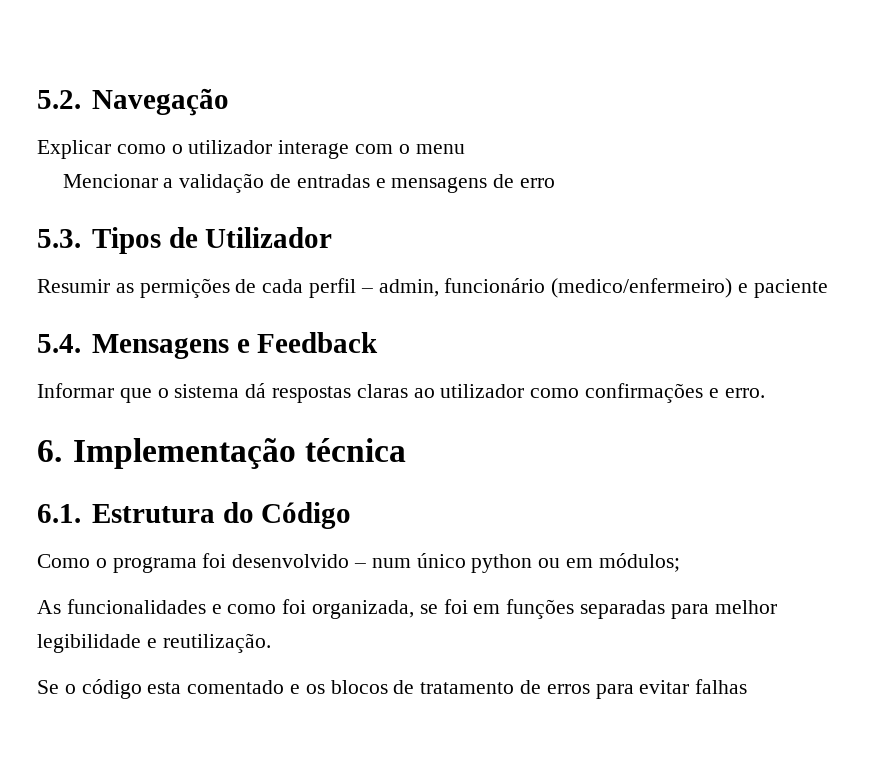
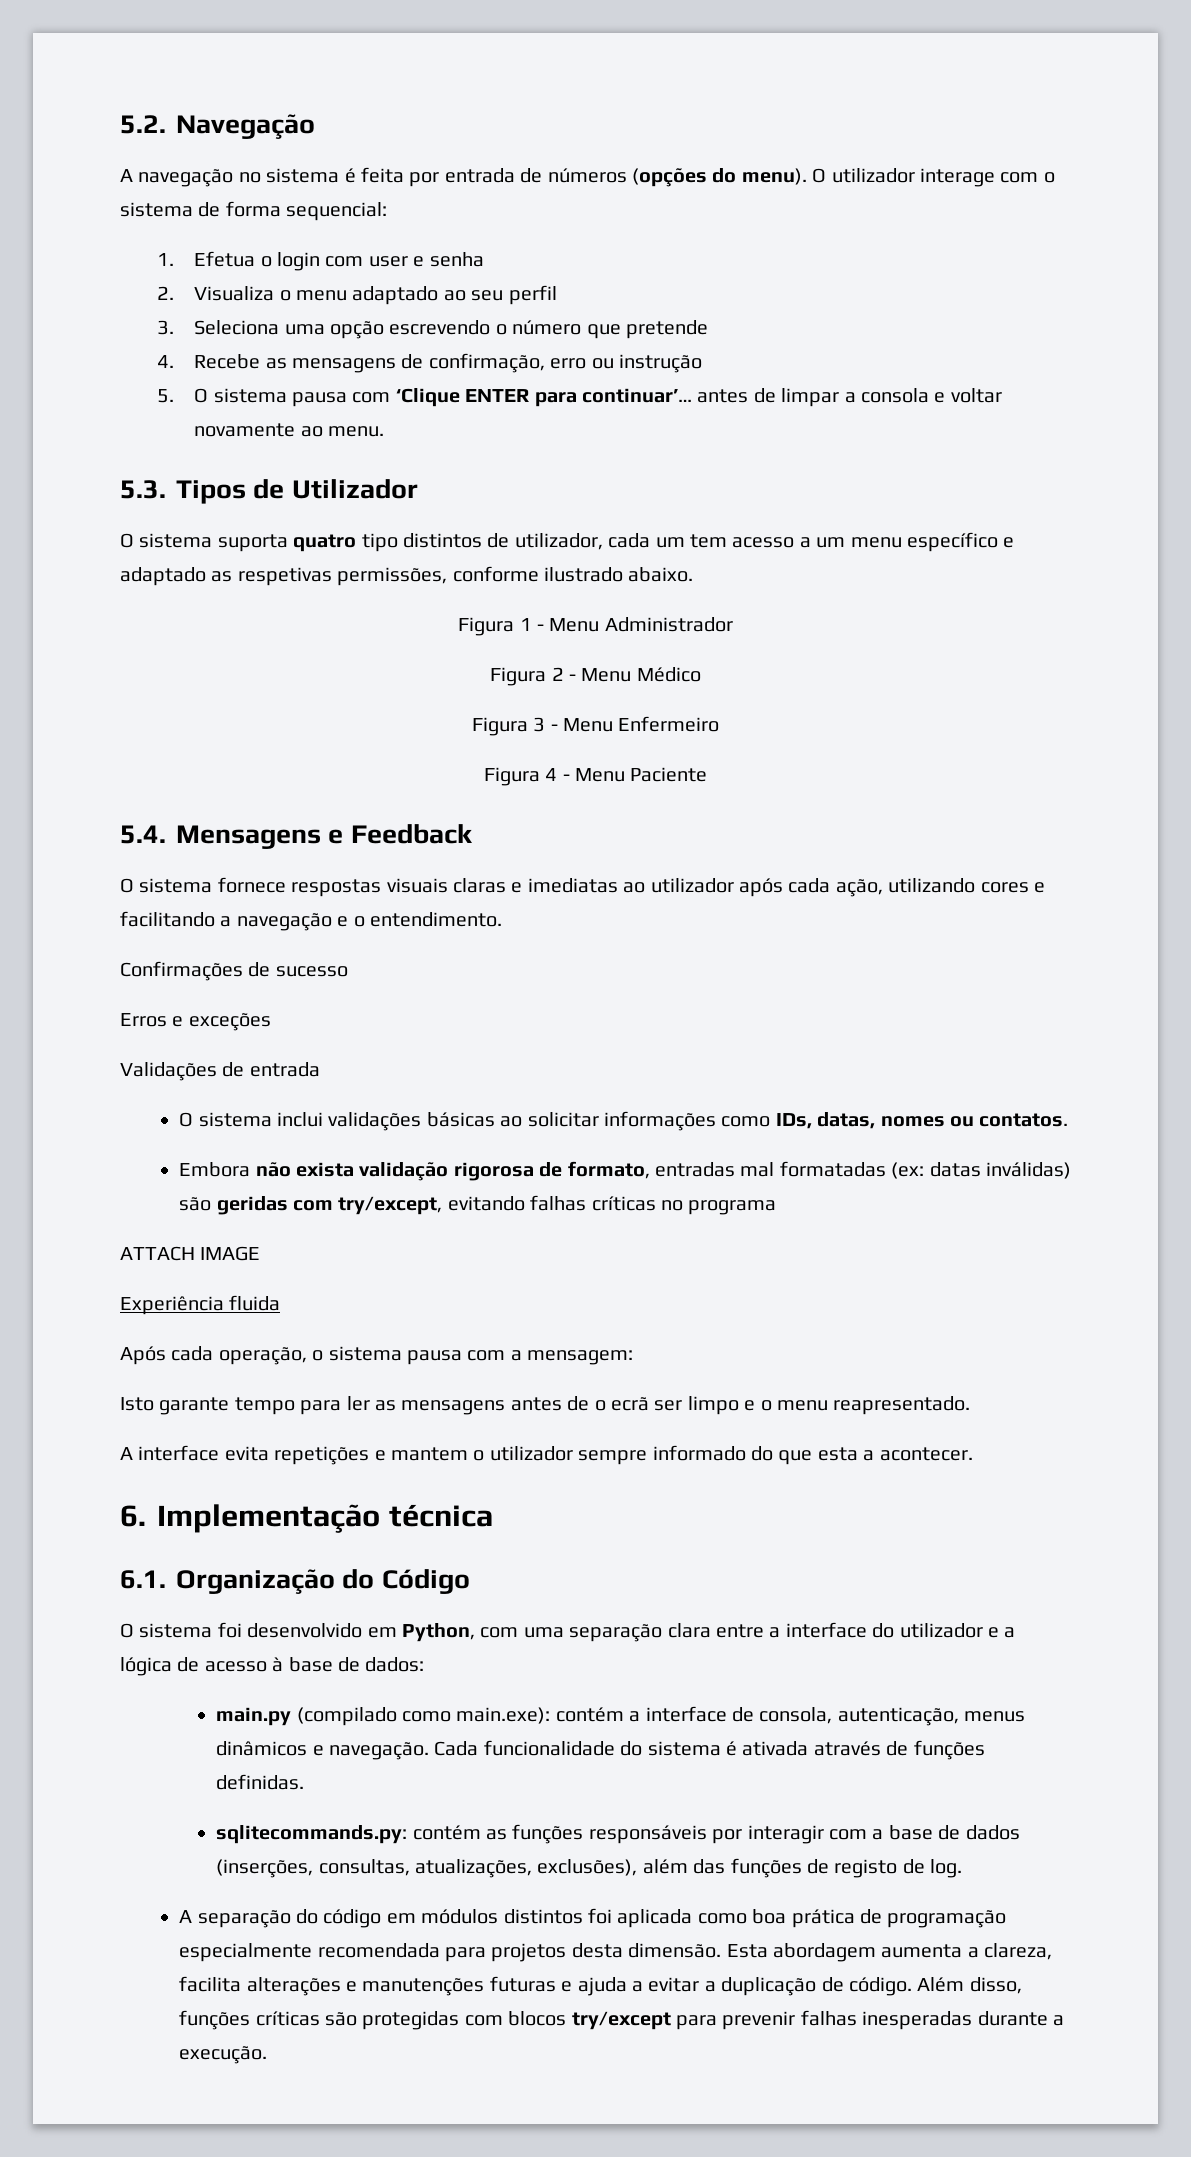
- Explicar como o utilizador interage com o menu
- Mencionar a validação de entradas e mensagens de erro
+ A navegação no sistema é feita por entrada de números (opções do menu). O utilizador interage com o sistema de forma sequencial:
+ 1. Efetua o login com user e senha
+ 2. Visualiza o menu adaptado ao seu perfil
+ 3. Seleciona uma opção escrevendo o número que pretende
+ 4. Recebe as mensagens de confirmação, erro ou instrução
+ 5. O sistema pausa com ‘Clique ENTER para continuar’… antes de limpar a consola e voltar novamente ao menu.
  5.3. Tipos de Utilizador
- Resumir as permições de cada perfil – admin, funcionário (medico/enfermeiro) e paciente
+ O sistema suporta quatro tipo distintos de utilizador, cada um tem acesso a um menu específico e adaptado as respetivas permissões, conforme ilustrado abaixo.
+ Figura 1 - Menu Administrador
+ Figura 2 - Menu Médico
+ Figura 3 - Menu Enfermeiro
+ Figura 4 - Menu Paciente
  5.4. Mensagens e Feedback
- Informar que o sistema dá respostas claras ao utilizador como confirmações e erro.
+ O sistema fornece respostas visuais claras e imediatas ao utilizador após cada ação, utilizando cores e facilitando a navegação e o entendimento.
+ Confirmações de sucesso
+ Erros e exceções
+ Validações de entrada
+ O sistema inclui validações básicas ao solicitar informações como IDs, datas, nomes ou contatos.
+ Embora não exista validação rigorosa de formato, entradas mal formatadas (ex: datas inválidas) são geridas com try/except, evitando falhas críticas no programa
+ ATTACH IMAGE
+ Experiência fluida
+ Após cada operação, o sistema pausa com a mensagem:
+ Isto garante tempo para ler as mensagens antes de o ecrã ser limpo e o menu reapresentado.
+ A interface evita repetições e mantem o utilizador sempre informado do que esta a acontecer.
- 6.1. Estrutura do Código
+ 6.1. Organização do Código
- Como o programa foi desenvolvido – num único python ou em módulos;
- As funcionalidades e como foi organizada, se foi em funções separadas para melhor legibilidade e reutilização.
- Se o código esta comentado e os blocos de tratamento de erros para evitar falhas
+ O sistema foi desenvolvido em Python, com uma separação clara entre a interface do utilizador e a lógica de acesso à base de dados:
+ main.py (compilado como main.exe): contém a interface de consola, autenticação, menus dinâmicos e navegação. Cada funcionalidade do sistema é ativada através de funções definidas.
+ sqlitecommands.py: contém as funções responsáveis por interagir com a base de dados (inserções, consultas, atualizações, exclusões), além das funções de registo de log.
+ A separação do código em módulos distintos foi aplicada como boa prática de programação especialmente recomendada para projetos desta dimensão. Esta abordagem aumenta a clareza, facilita alterações e manutenções futuras e ajuda a evitar a duplicação de código. Além disso, funções críticas são protegidas com blocos try/except para prevenir falhas inesperadas durante a execução.

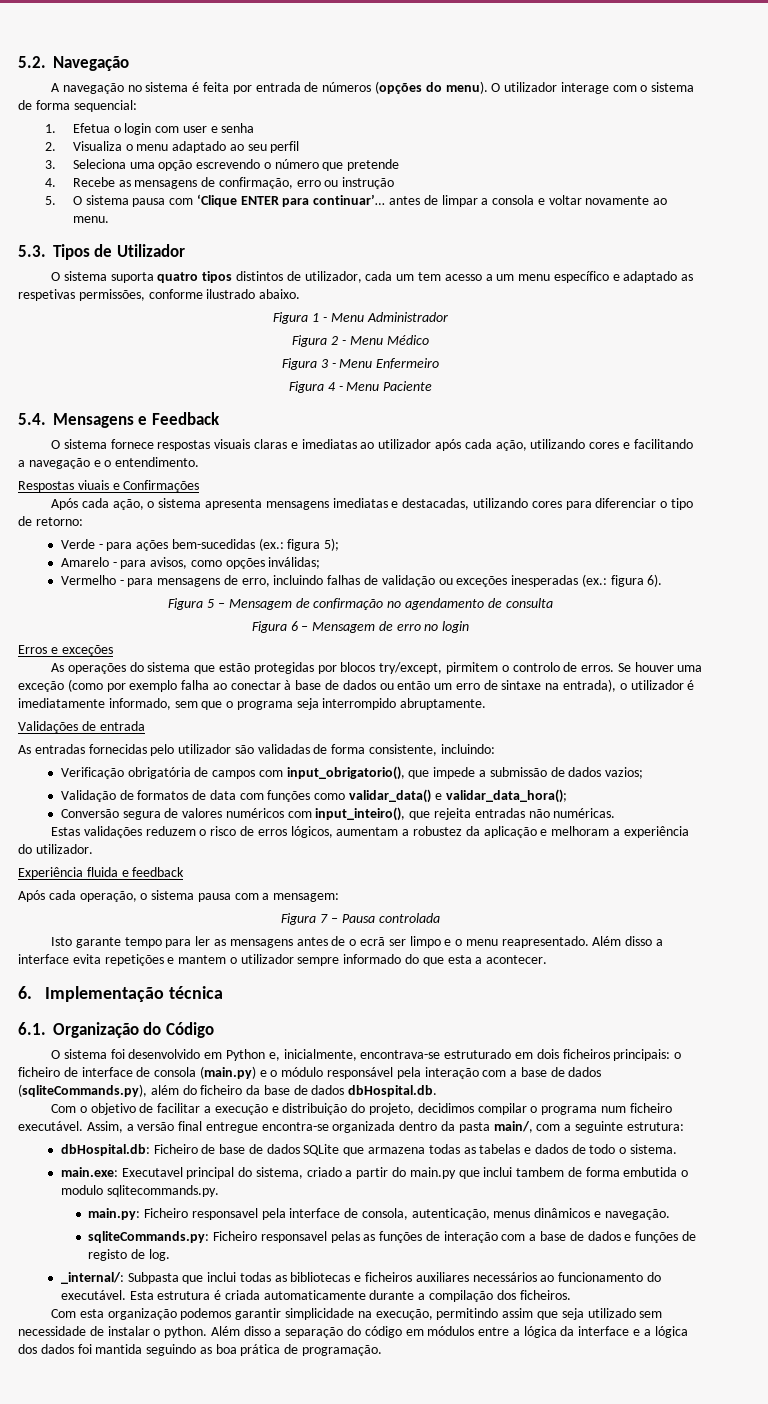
- O sistema suporta quatro tipo distintos de utilizador, cada um tem acesso a um menu específico e adaptado as respetivas permissões, conforme ilustrado abaixo.
+ O sistema suporta quatro tipos distintos de utilizador, cada um tem acesso a um menu específico e adaptado as respetivas permissões, conforme ilustrado abaixo.
- Confirmações de sucesso
+ Respostas viuais e Confirmações
+ Após cada ação, o sistema apresenta mensagens imediatas e destacadas, utilizando cores para diferenciar o tipo de retorno:
+ Verde - para ações bem-sucedidas (ex.: figura 5);
+ Amarelo - para avisos, como opções inválidas;
+ Vermelho - para mensagens de erro, incluindo falhas de validação ou exceções inesperadas (ex.: figura 6).
+ Figura 5 – Mensagem de confirmação no agendamento de consulta
+ Figura 6 – Mensagem de erro no login
  Erros e exceções
+ As operações do sistema que estão protegidas por blocos try/except, pirmitem o controlo de erros. Se houver uma exceção (como por exemplo falha ao conectar à base de dados ou então um erro de sintaxe na entrada), o utilizador é imediatamente informado, sem que o programa seja interrompido abruptamente.
  Validações de entrada
- O sistema inclui validações básicas ao solicitar informações como IDs, datas, nomes ou contatos.
- Embora não exista validação rigorosa de formato, entradas mal formatadas (ex: datas inválidas) são geridas com try/except, evitando falhas críticas no programa
- ATTACH IMAGE
+ As entradas fornecidas pelo utilizador são validadas de forma consistente, incluindo:
+ Verificação obrigatória de campos com input_obrigatorio(), que impede a submissão de dados vazios;
+ Validação de formatos de data com funções como validar_data() e validar_data_hora();
+ Conversão segura de valores numéricos com input_inteiro(), que rejeita entradas não numéricas.
+ Estas validações reduzem o risco de erros lógicos, aumentam a robustez da aplicação e melhoram a experiência do utilizador.
- Experiência fluida
+ Experiência fluida e feedback
+ Figura 7 – Pausa controlada
- Isto garante tempo para ler as mensagens antes de o ecrã ser limpo e o menu reapresentado.
- A interface evita repetições e mantem o utilizador sempre informado do que esta a acontecer.
+ Isto garante tempo para ler as mensagens antes de o ecrã ser limpo e o menu reapresentado. Além disso a interface evita repetições e mantem o utilizador sempre informado do que esta a acontecer.
- O sistema foi desenvolvido em Python, com uma separação clara entre a interface do utilizador e a lógica de acesso à base de dados:
- main.py (compilado como main.exe): contém a interface de consola, autenticação, menus dinâmicos e navegação. Cada funcionalidade do sistema é ativada através de funções definidas.
- sqlitecommands.py: contém as funções responsáveis por interagir com a base de dados (inserções, consultas, atualizações, exclusões), além das funções de registo de log.
+ O sistema foi desenvolvido em Python e, inicialmente, encontrava-se estruturado em dois ficheiros principais: o ficheiro de interface de consola (main.py) e o módulo responsável pela interação com a base de dados (sqliteCommands.py), além do ficheiro da base de dados dbHospital.db.
+ Com o objetivo de facilitar a execução e distribuição do projeto, decidimos compilar o programa num ficheiro executável. Assim, a versão final entregue encontra-se organizada dentro da pasta main/, com a seguinte estrutura:
+ dbHospital.db: Ficheiro de base de dados SQLite que armazena todas as tabelas e dados de todo o sistema.
+ main.exe: Executavel principal do sistema, criado a partir do main.py que inclui tambem de forma embutida o modulo sqlitecommands.py.
+ main.py: Ficheiro responsavel pela interface de consola, autenticação, menus dinâmicos e navegação.
+ sqliteCommands.py: Ficheiro responsavel pelas as funções de interação com a base de dados e funções de registo de log.
- A separação do código em módulos distintos foi aplicada como boa prática de programação especialmente recomendada para projetos desta dimensão. Esta abordagem aumenta a clareza, facilita alterações e manutenções futuras e ajuda a evitar a duplicação de código. Além disso, funções críticas são protegidas com blocos try/except para prevenir falhas inesperadas durante a execução.
+ _internal/: Subpasta que inclui todas as bibliotecas e ficheiros auxiliares necessários ao funcionamento do executável. Esta estrutura é criada automaticamente durante a compilação dos ficheiros.
+ Com esta organização podemos garantir simplicidade na execução, permitindo assim que seja utilizado sem necessidade de instalar o python. Além disso a separação do código em módulos entre a lógica da interface e a lógica dos dados foi mantida seguindo as boa prática de programação.

